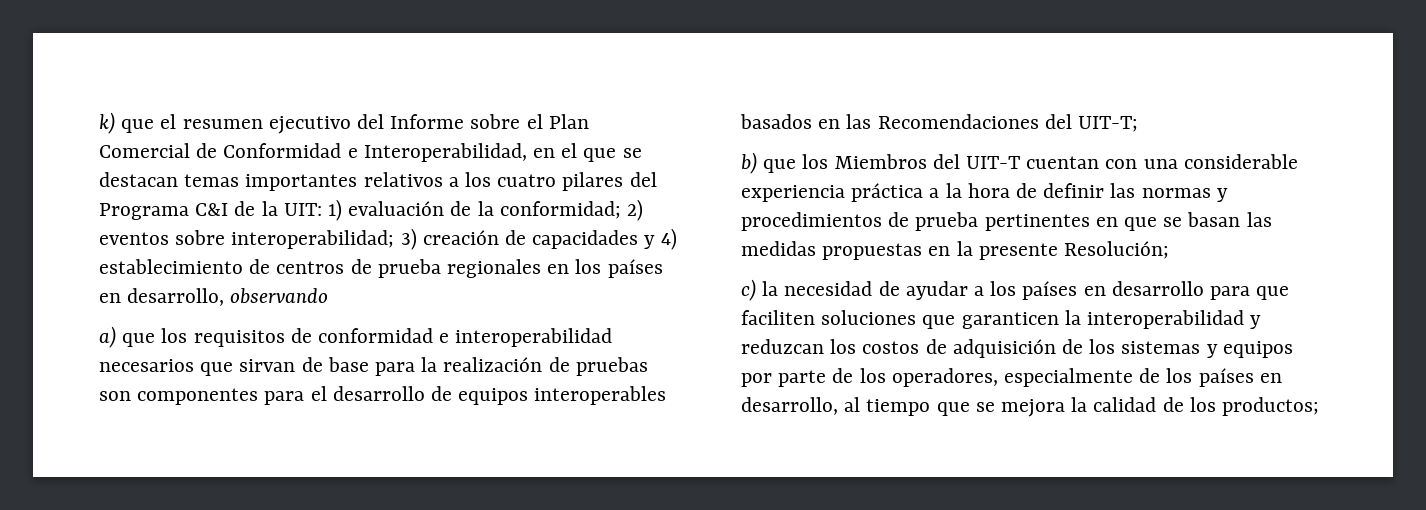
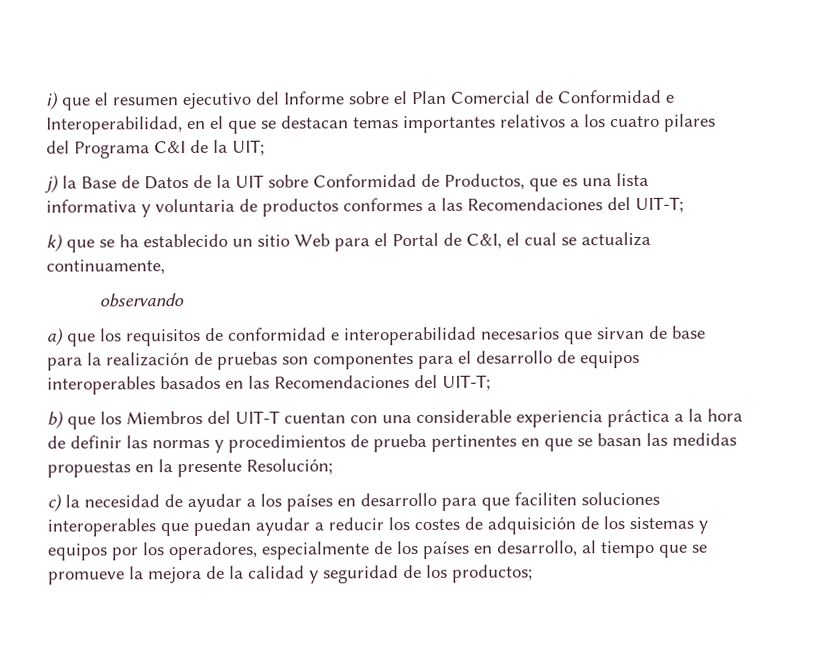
- k) que el resumen ejecutivo del Informe sobre el Plan Comercial de Conformidad e Interoperabilidad, en el que se destacan temas importantes relativos a los cuatro pilares del Programa C&I de la UIT: 1) evaluación de la conformidad; 2) eventos sobre interoperabilidad; 3) creación de capacidades y 4) establecimiento de centros de prueba regionales en los países en desarrollo, observando
+ i) que el resumen ejecutivo del Informe sobre el Plan Comercial de Conformidad e Interoperabilidad, en el que se destacan temas importantes relativos a los cuatro pilares del Programa C&I de la UIT;
+ j) la Base de Datos de la UIT sobre Conformidad de Productos, que es una lista informativa y voluntaria de productos conformes a las Recomendaciones del UIT-T;
+ k) que se ha establecido un sitio Web para el Portal de C&I, el cual se actualiza continuamente,
+ observando
- c) la necesidad de ayudar a los países en desarrollo para que faciliten soluciones que garanticen la interoperabilidad y reduzcan los costos de adquisición de los sistemas y equipos por parte de los operadores, especialmente de los países en desarrollo, al tiempo que se mejora la calidad de los productos;
+ c) la necesidad de ayudar a los países en desarrollo para que faciliten soluciones interoperables que puedan ayudar a reducir los costes de adquisición de los sistemas y equipos por los operadores, especialmente de los países en desarrollo, al tiempo que se promueve la mejora de la calidad y seguridad de los productos;

